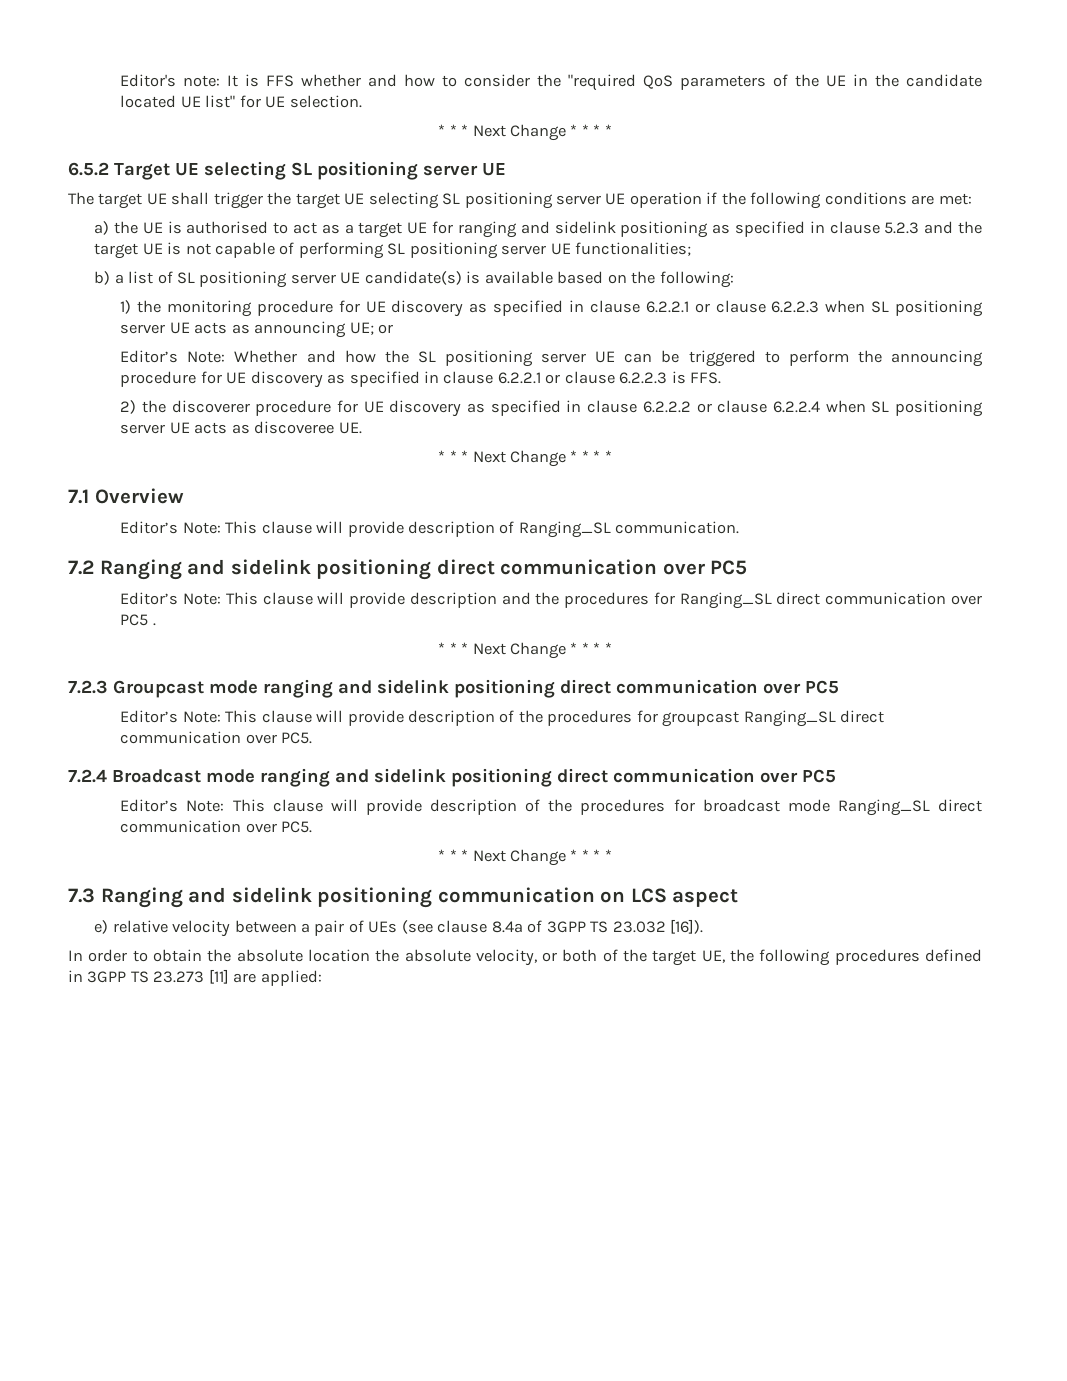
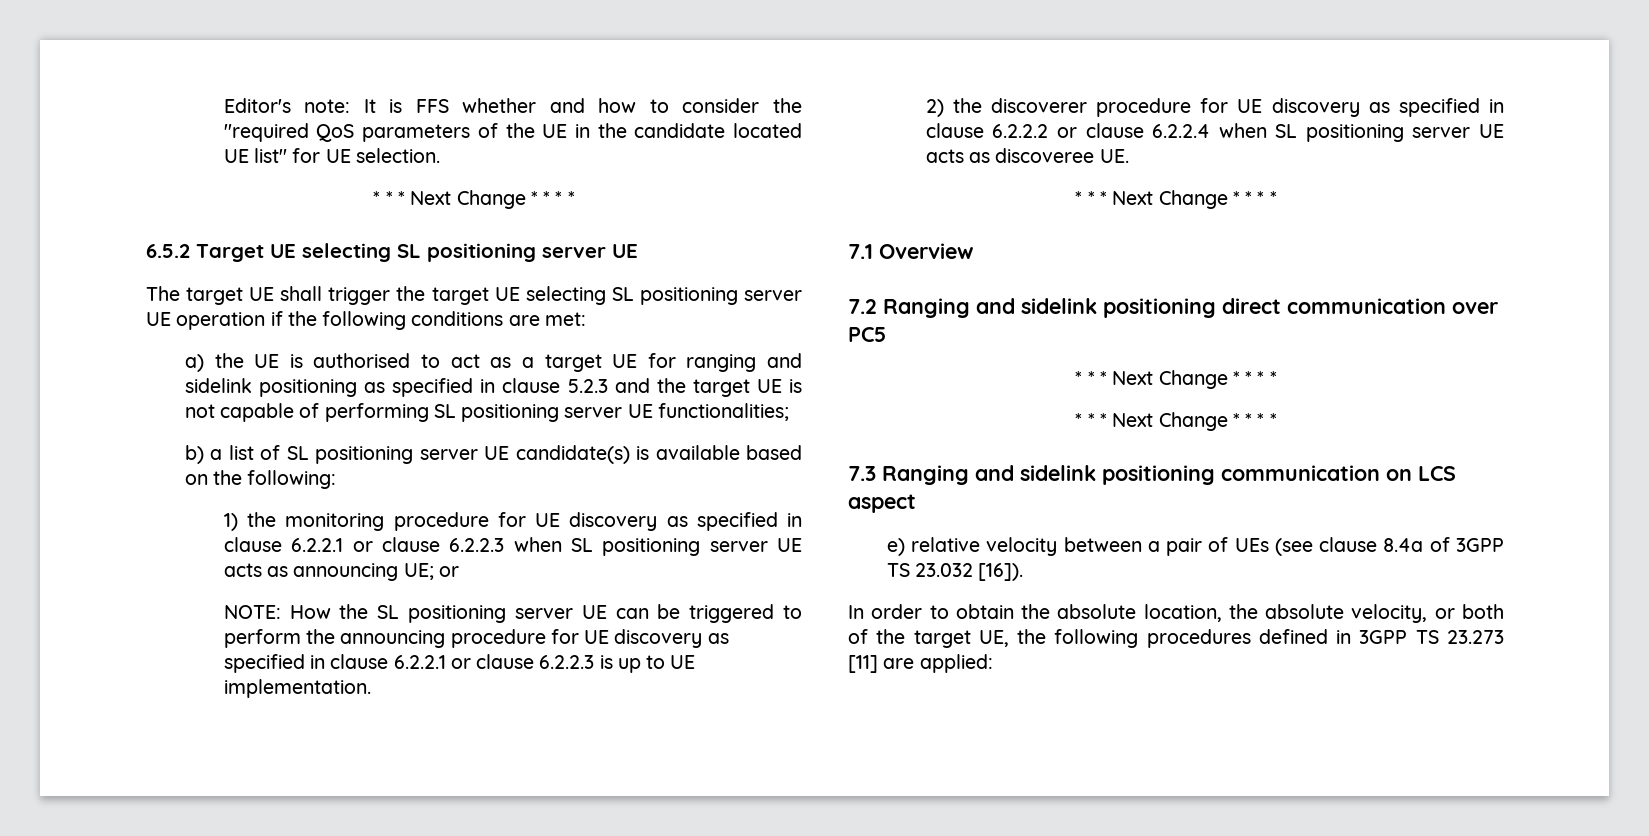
- Editor’s Note: Whether and how the SL positioning server UE can be triggered to perform the announcing procedure for UE discovery as specified in clause 6.2.2.1 or clause 6.2.2.3 is FFS.
+ NOTE: How the SL positioning server UE can be triggered to perform the announcing procedure for UE discovery as specified in clause 6.2.2.1 or clause 6.2.2.3 is up to UE implementation.
- Editor’s Note: This clause will provide description of Ranging_SL communication.
  7.2 Ranging and sidelink positioning direct communication over PC5
- Editor’s Note: This clause will provide description and the procedures for Ranging_SL direct communication over PC5 .
  * * * Next Change * * * *
- 7.2.3 Groupcast mode ranging and sidelink positioning direct communication over PC5
- Editor’s Note: This clause will provide description of the procedures for groupcast Ranging_SL direct communication over PC5.
- 7.2.4 Broadcast mode ranging and sidelink positioning direct communication over PC5
- Editor’s Note: This clause will provide description of the procedures for broadcast mode Ranging_SL direct communication over PC5.
- In order to obtain the absolute location the absolute velocity, or both of the target UE, the following procedures defined in 3GPP TS 23.273 [11] are applied:
+ In order to obtain the absolute location, the absolute velocity, or both of the target UE, the following procedures defined in 3GPP TS 23.273 [11] are applied:

